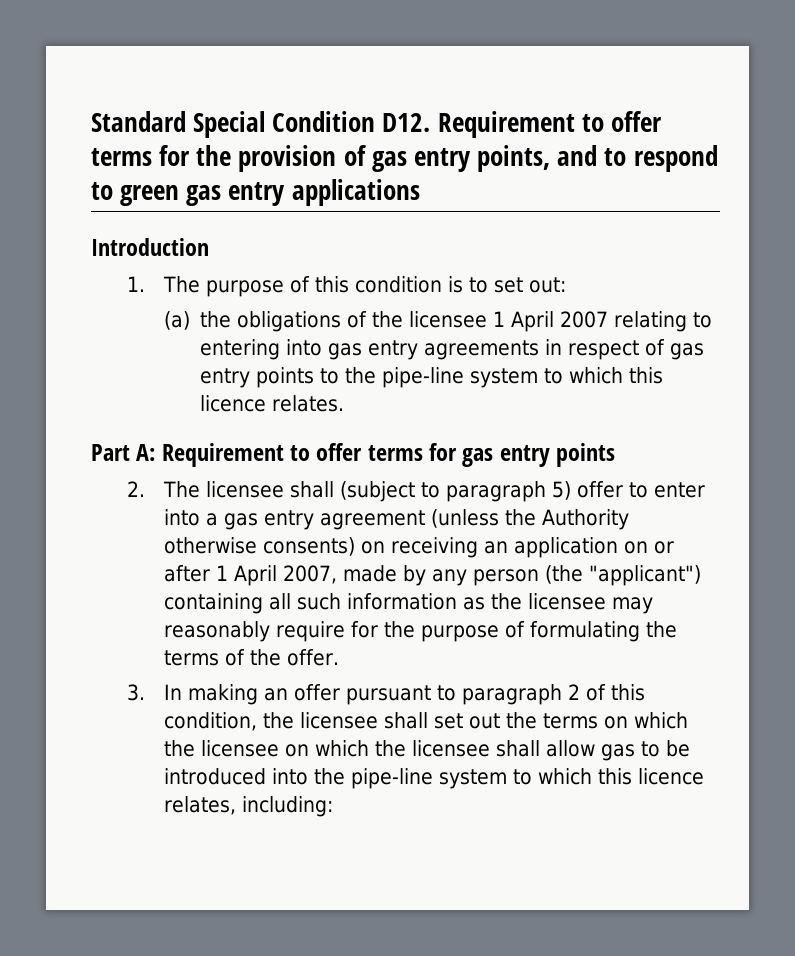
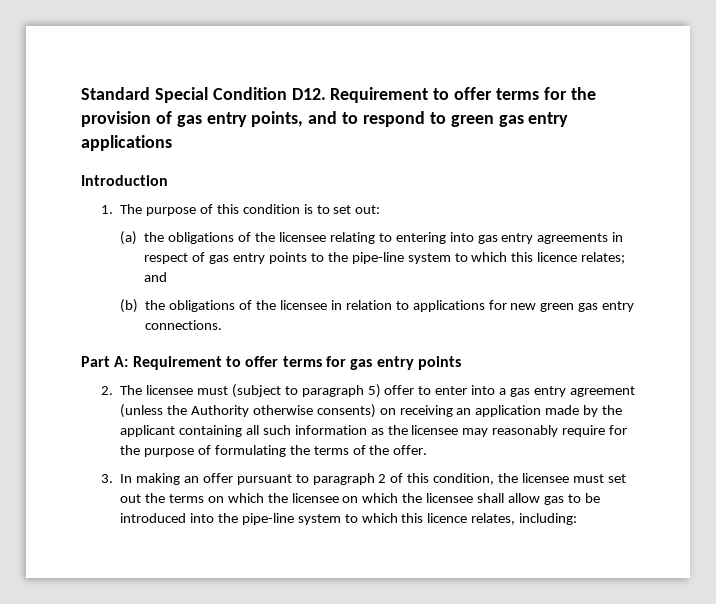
- (a) the obligations of the licensee 1 April 2007 relating to entering into gas entry agreements in respect of gas entry points to the pipe-line system to which this licence relates.
+ (a) the obligations of the licensee relating to entering into gas entry agreements in respect of gas entry points to the pipe-line system to which this licence relates; and
+ (b) the obligations of the licensee in relation to applications for new green gas entry connections.
- 2. The licensee shall (subject to paragraph 5) offer to enter into a gas entry agreement (unless the Authority otherwise consents) on receiving an application on or after 1 April 2007, made by any person (the "applicant") containing all such information as the licensee may reasonably require for the purpose of formulating the terms of the offer.
+ 2. The licensee must (subject to paragraph 5) offer to enter into a gas entry agreement (unless the Authority otherwise consents) on receiving an application made by the applicant containing all such information as the licensee may reasonably require for the purpose of formulating the terms of the offer.
- 3. In making an offer pursuant to paragraph 2 of this condition, the licensee shall set out the terms on which the licensee on which the licensee shall allow gas to be introduced into the pipe-line system to which this licence relates, including:
+ 3. In making an offer pursuant to paragraph 2 of this condition, the licensee must set out the terms on which the licensee on which the licensee shall allow gas to be introduced into the pipe-line system to which this licence relates, including:

